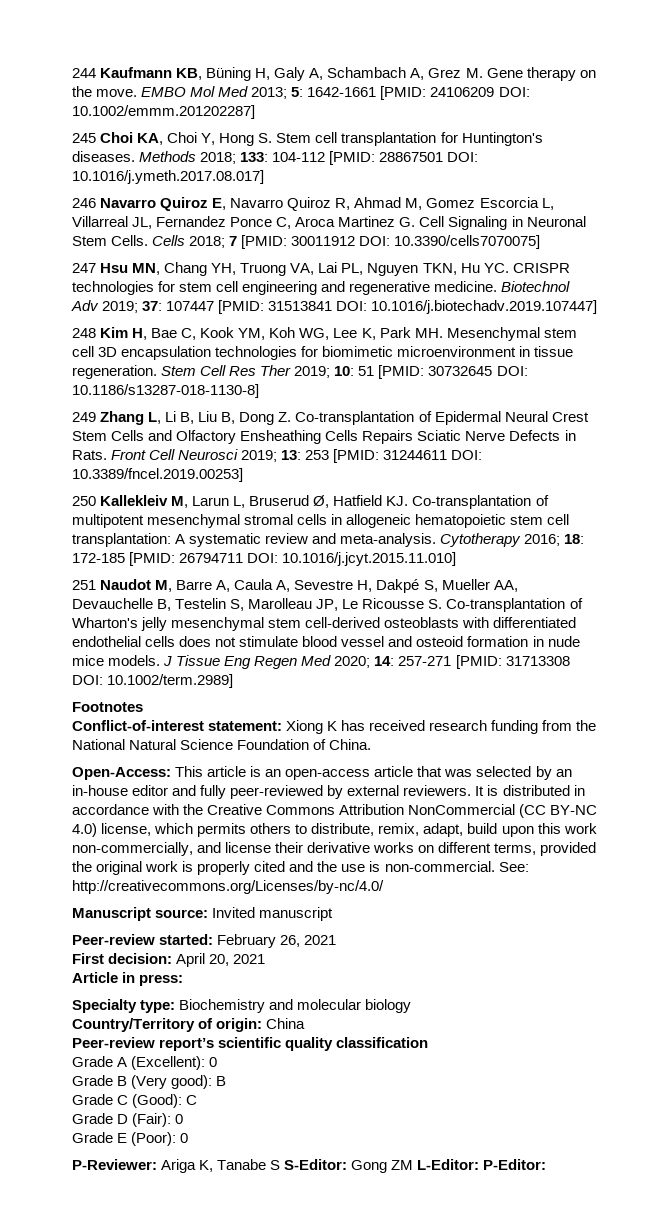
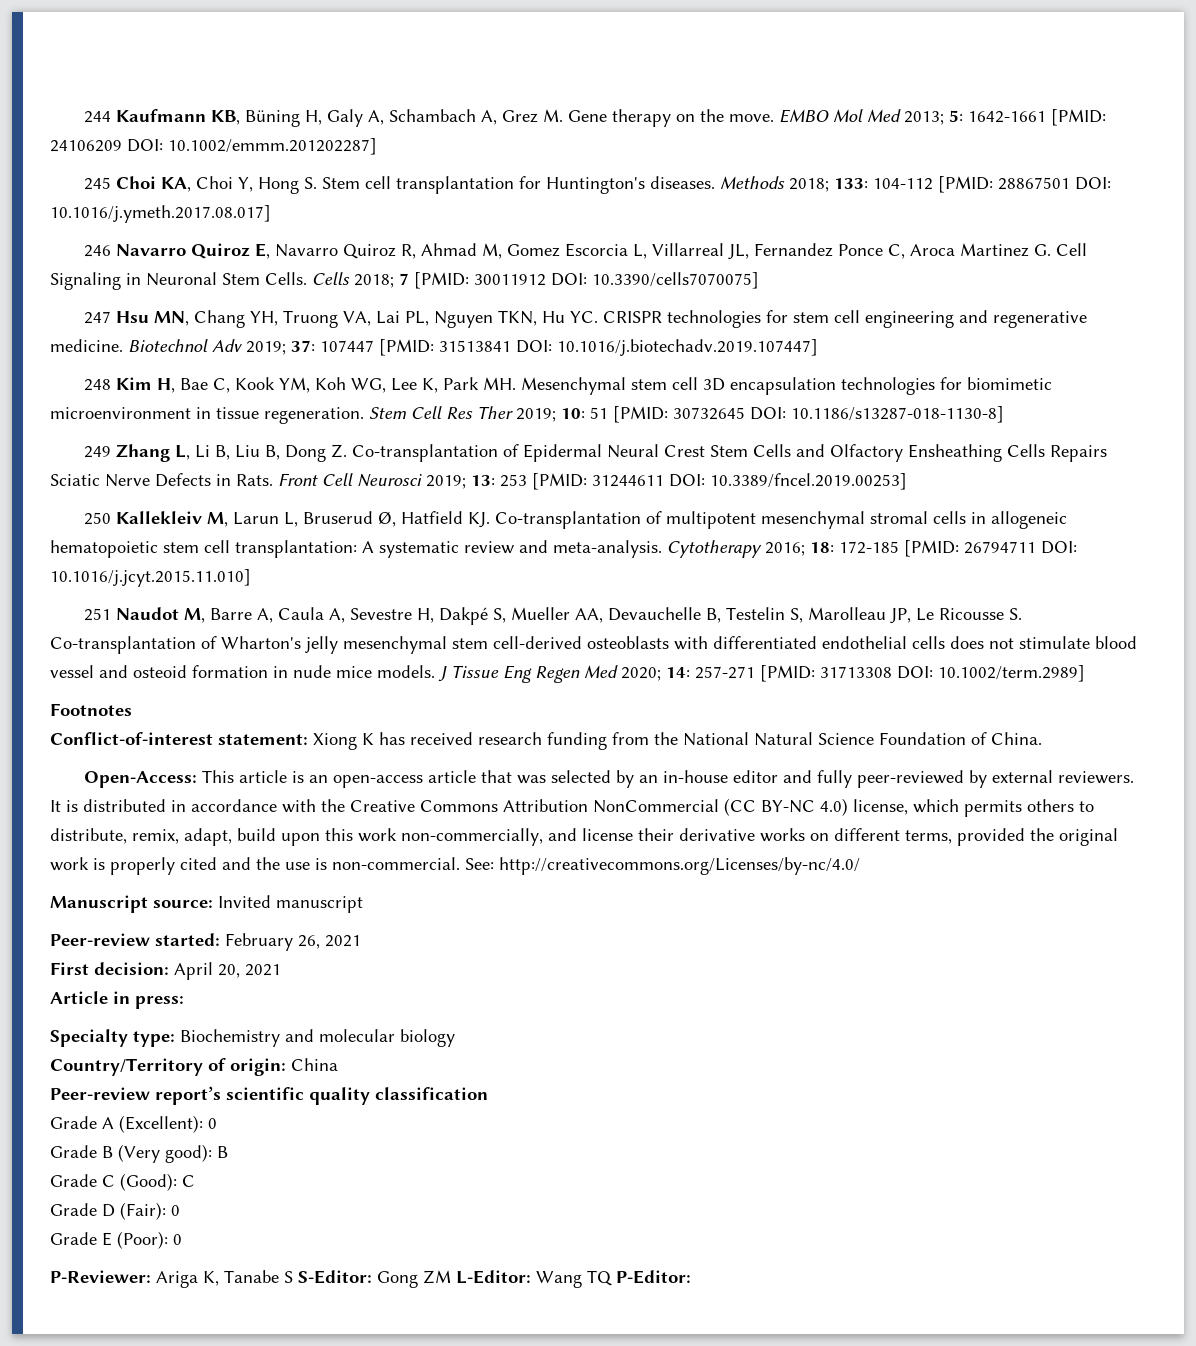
- P-Reviewer: Ariga K, Tanabe S S-Editor: Gong ZM L-Editor: P-Editor:
+ P-Reviewer: Ariga K, Tanabe S S-Editor: Gong ZM L-Editor: Wang TQ P-Editor:

